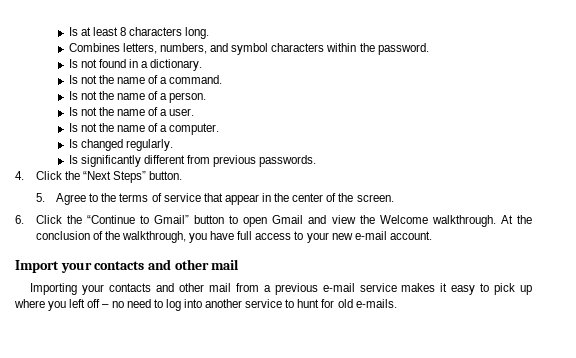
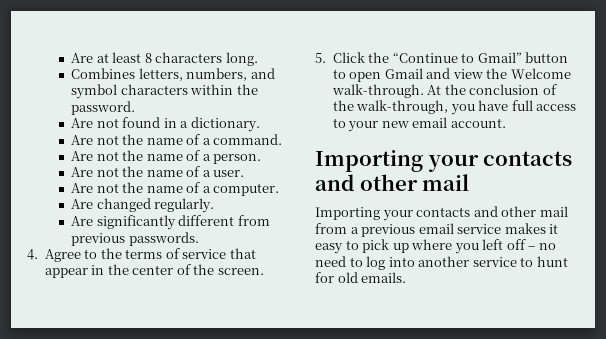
- Is at least 8 characters long.
+ Are at least 8 characters long.
- Is not found in a dictionary.
+ Are not found in a dictionary.
- Is not the name of a command.
+ Are not the name of a command.
- Is not the name of a person.
+ Are not the name of a person.
- Is not the name of a user.
+ Are not the name of a user.
- Is not the name of a computer.
+ Are not the name of a computer.
- Is changed regularly.
+ Are changed regularly.
- Is significantly different from previous passwords.
+ Are significantly different from previous passwords.
- 4. Click the “Next Steps” button.
- 5. Agree to the terms of service that appear in the center of the screen.
+ 4. Agree to the terms of service that appear in the center of the screen.
- 6. Click the “Continue to Gmail” button to open Gmail and view the Welcome walkthrough.
+ 5. Click the “Continue to Gmail” button to open Gmail and view the Welcome walk-through.
- At the conclusion of the walkthrough, you have full access to your new e-mail account.
- Import your contacts and other mail
+ At the conclusion of the walk-through, you have full access to your new email account.
+ Importing your contacts and other mail
- Importing your contacts and other mail from a previous e-mail service makes it easy to pick up where you left off – no need to log into another service to hunt for old e-mails.
+ Importing your contacts and other mail from a previous email service makes it easy to pick up where you left off – no need to log into another service to hunt for old emails.

